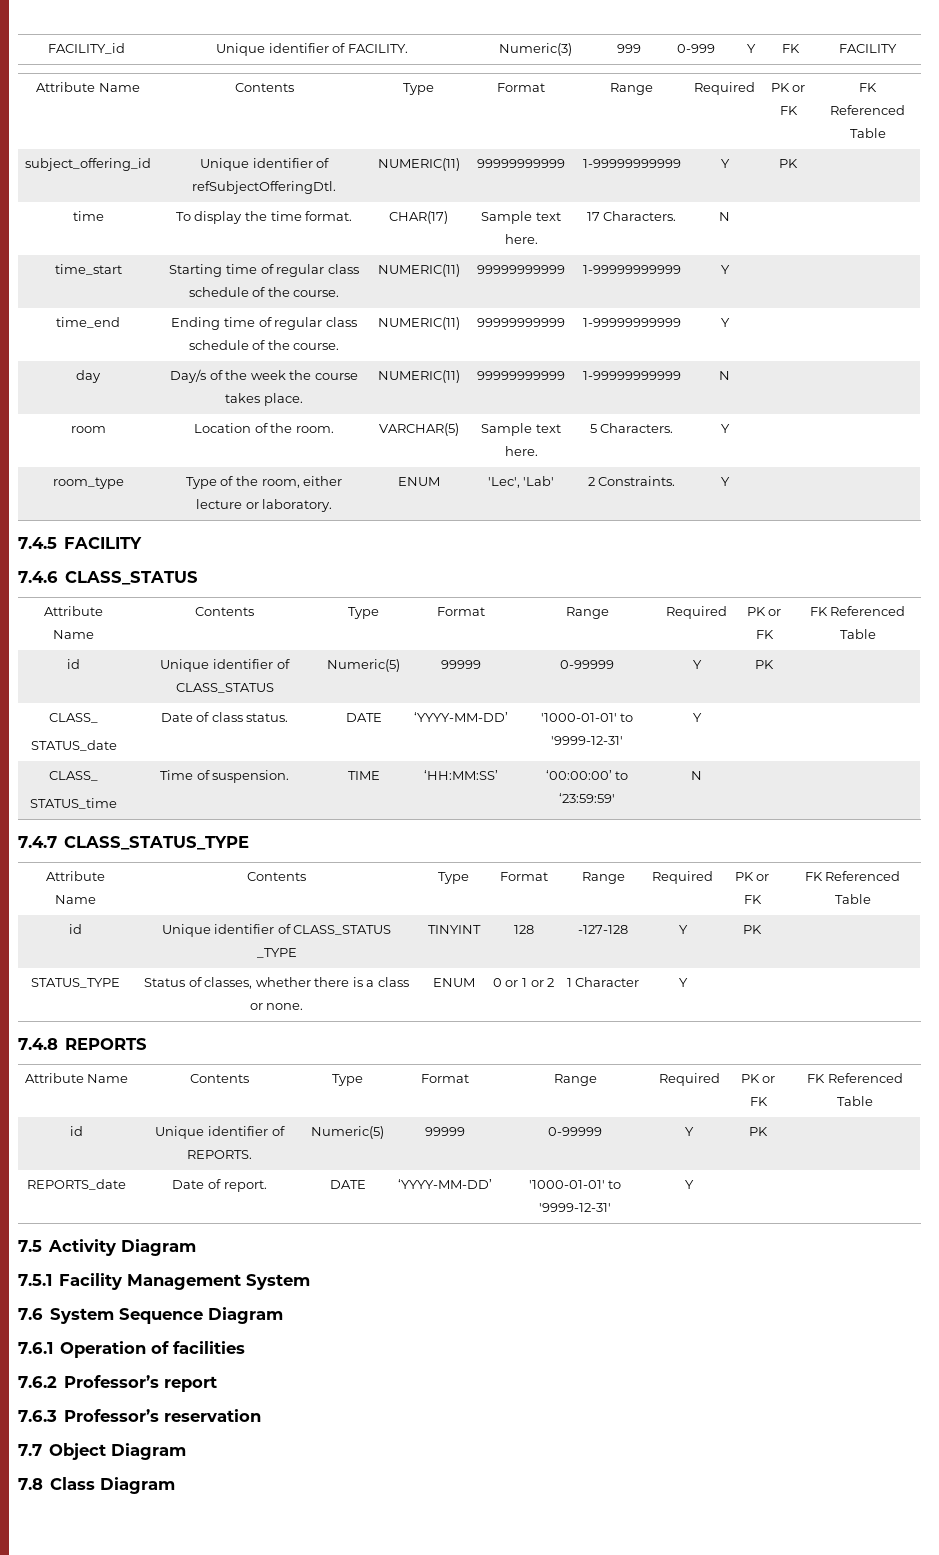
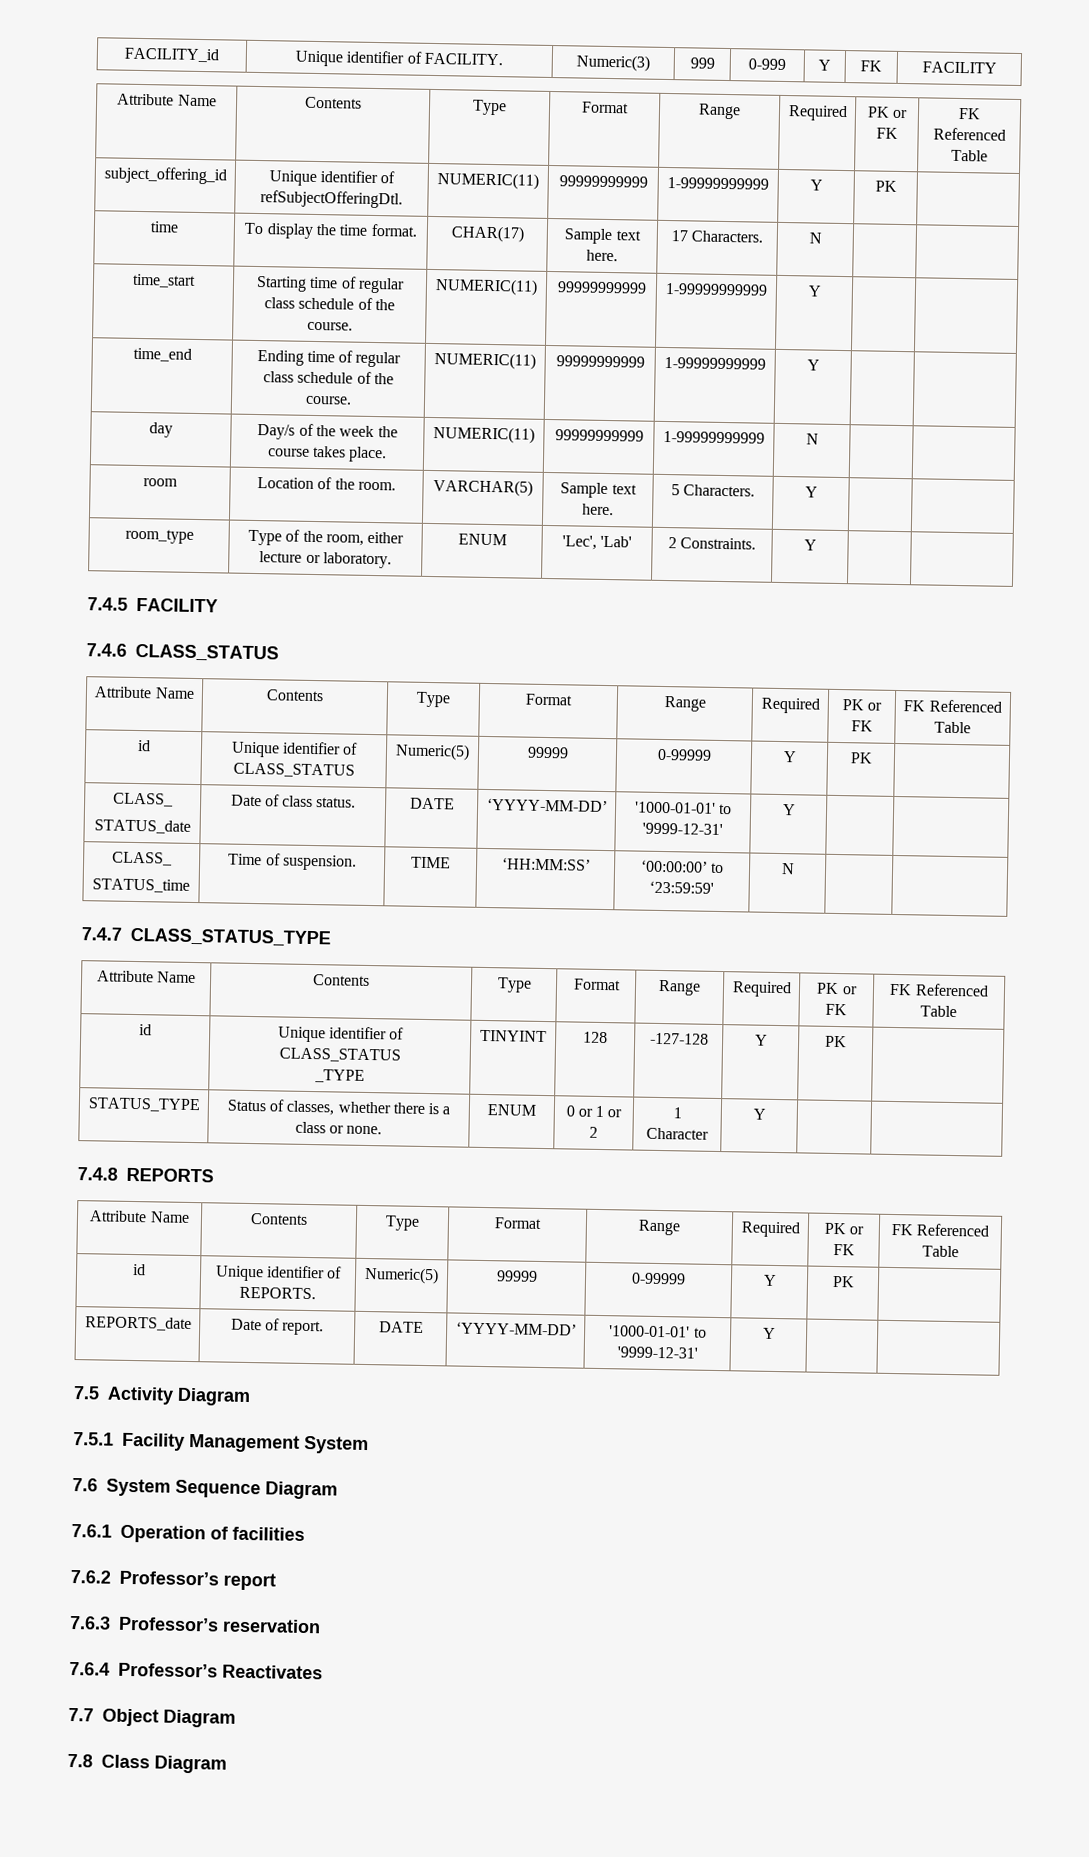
+ 7.6.4 Professor’s Reactivates

